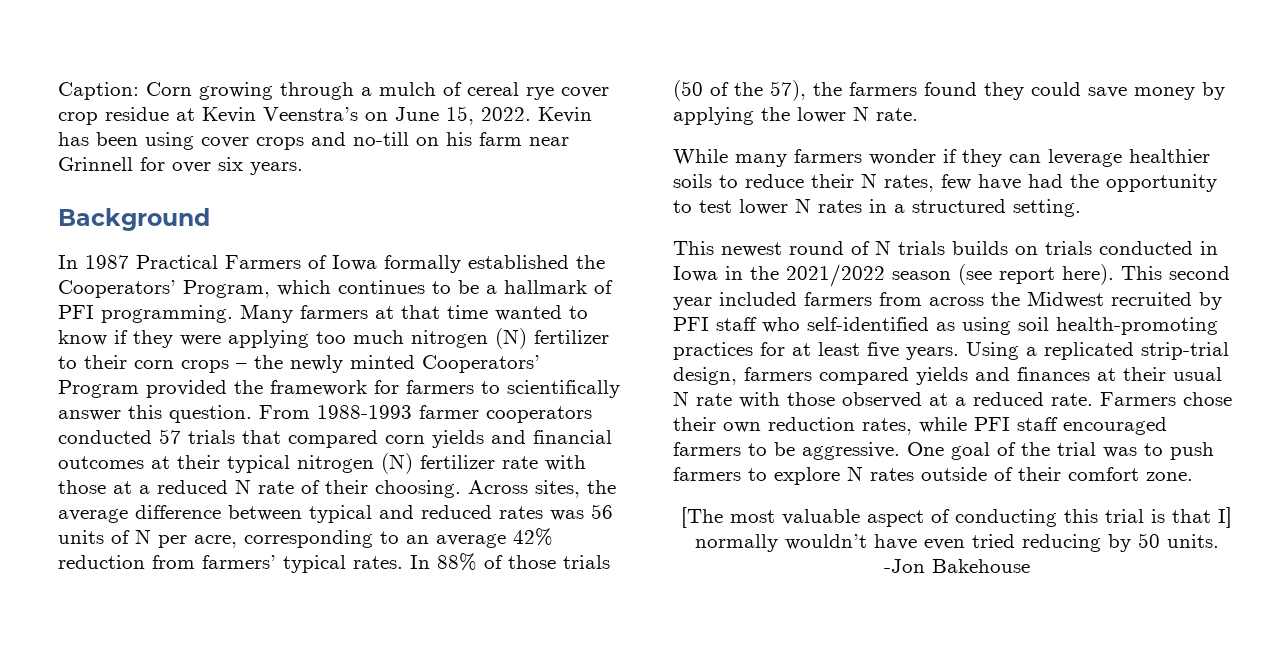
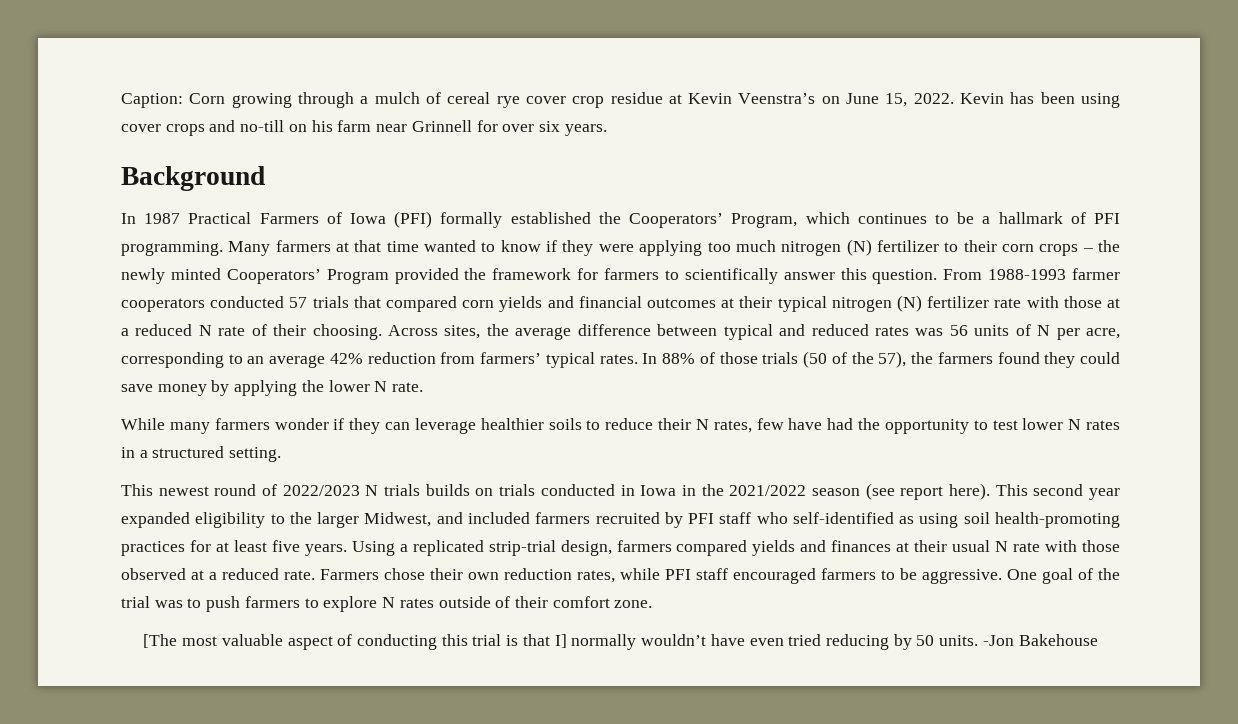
- In 1987 Practical Farmers of Iowa formally established the Cooperators’ Program, which continues to be a hallmark of PFI programming.
+ In 1987 Practical Farmers of Iowa (PFI) formally established the Cooperators’ Program, which continues to be a hallmark of PFI programming.
- This newest round of N trials builds on trials conducted in Iowa in the 2021/2022 season (see report here).
+ This newest round of 2022/2023 N trials builds on trials conducted in Iowa in the 2021/2022 season (see report here).
- This second year included farmers from across the Midwest recruited by PFI staff who self-identified as using soil health-promoting practices for at least five years.
+ This second year expanded eligibility to the larger Midwest, and included farmers recruited by PFI staff who self-identified as using soil health-promoting practices for at least five years.

